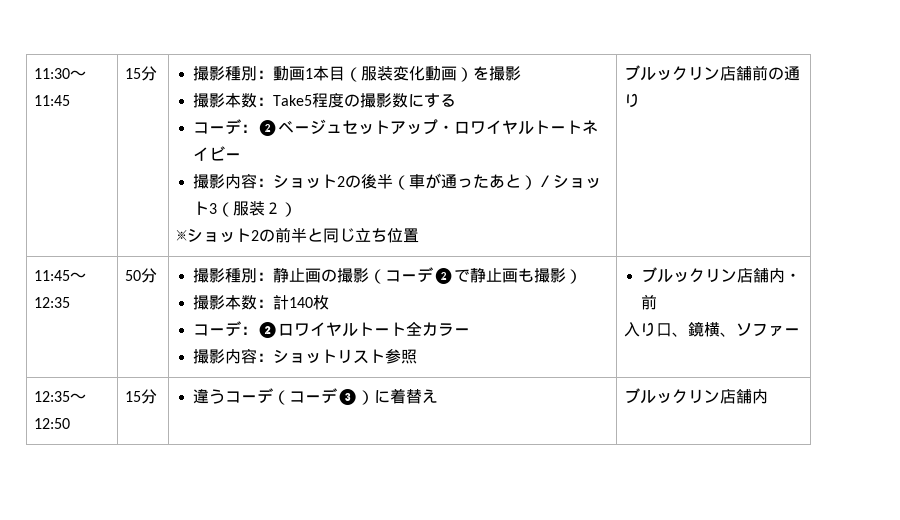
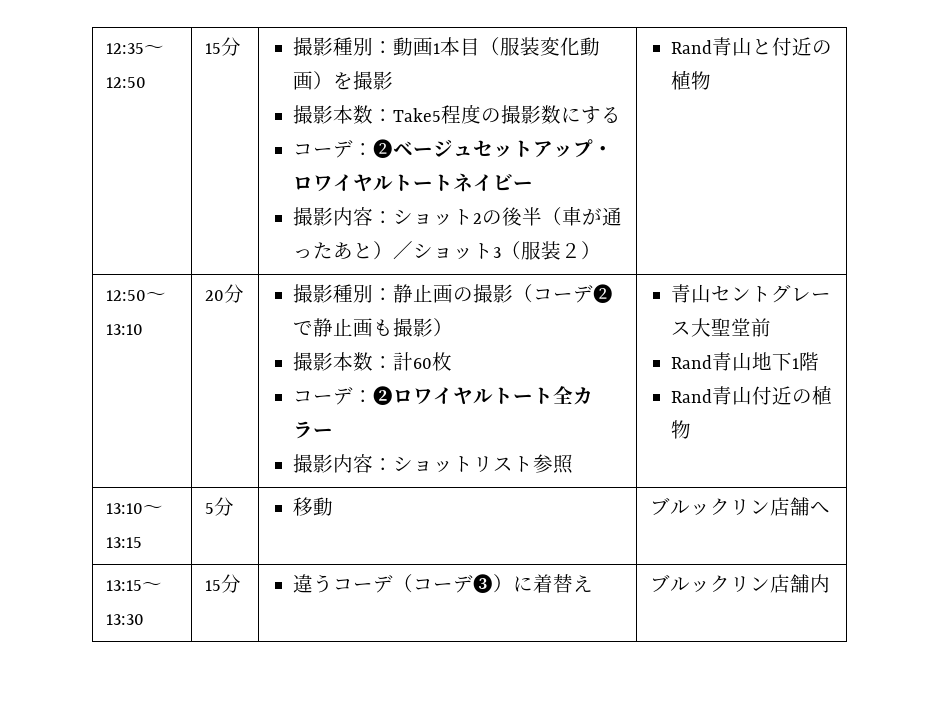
- 11:30〜11:45
+ 12:35〜12:50
- ※ショット2の前半と同じ立ち位置 | ブルックリン店舗前の通り
- 11:45〜12:35 | 50分
+ Rand青山と付近の植物
+ 12:50〜13:10 | 20分
- 撮影本数：計140枚
+ 撮影本数：計60枚
- ブルックリン店舗内・前
- 入り口、鏡横、ソファー
- 12:35〜12:50 | 15分 | 違うコーデ（コーデ❸）に着替え | ブルックリン店舗内
+ 青山セントグレース大聖堂前
+ Rand青山地下1階
+ Rand青山付近の植物
+ 13:10〜13:15 | 5分 | 移動 | ブルックリン店舗へ
+ 13:15〜13:30 | 15分 | 違うコーデ（コーデ❸）に着替え | ブルックリン店舗内

